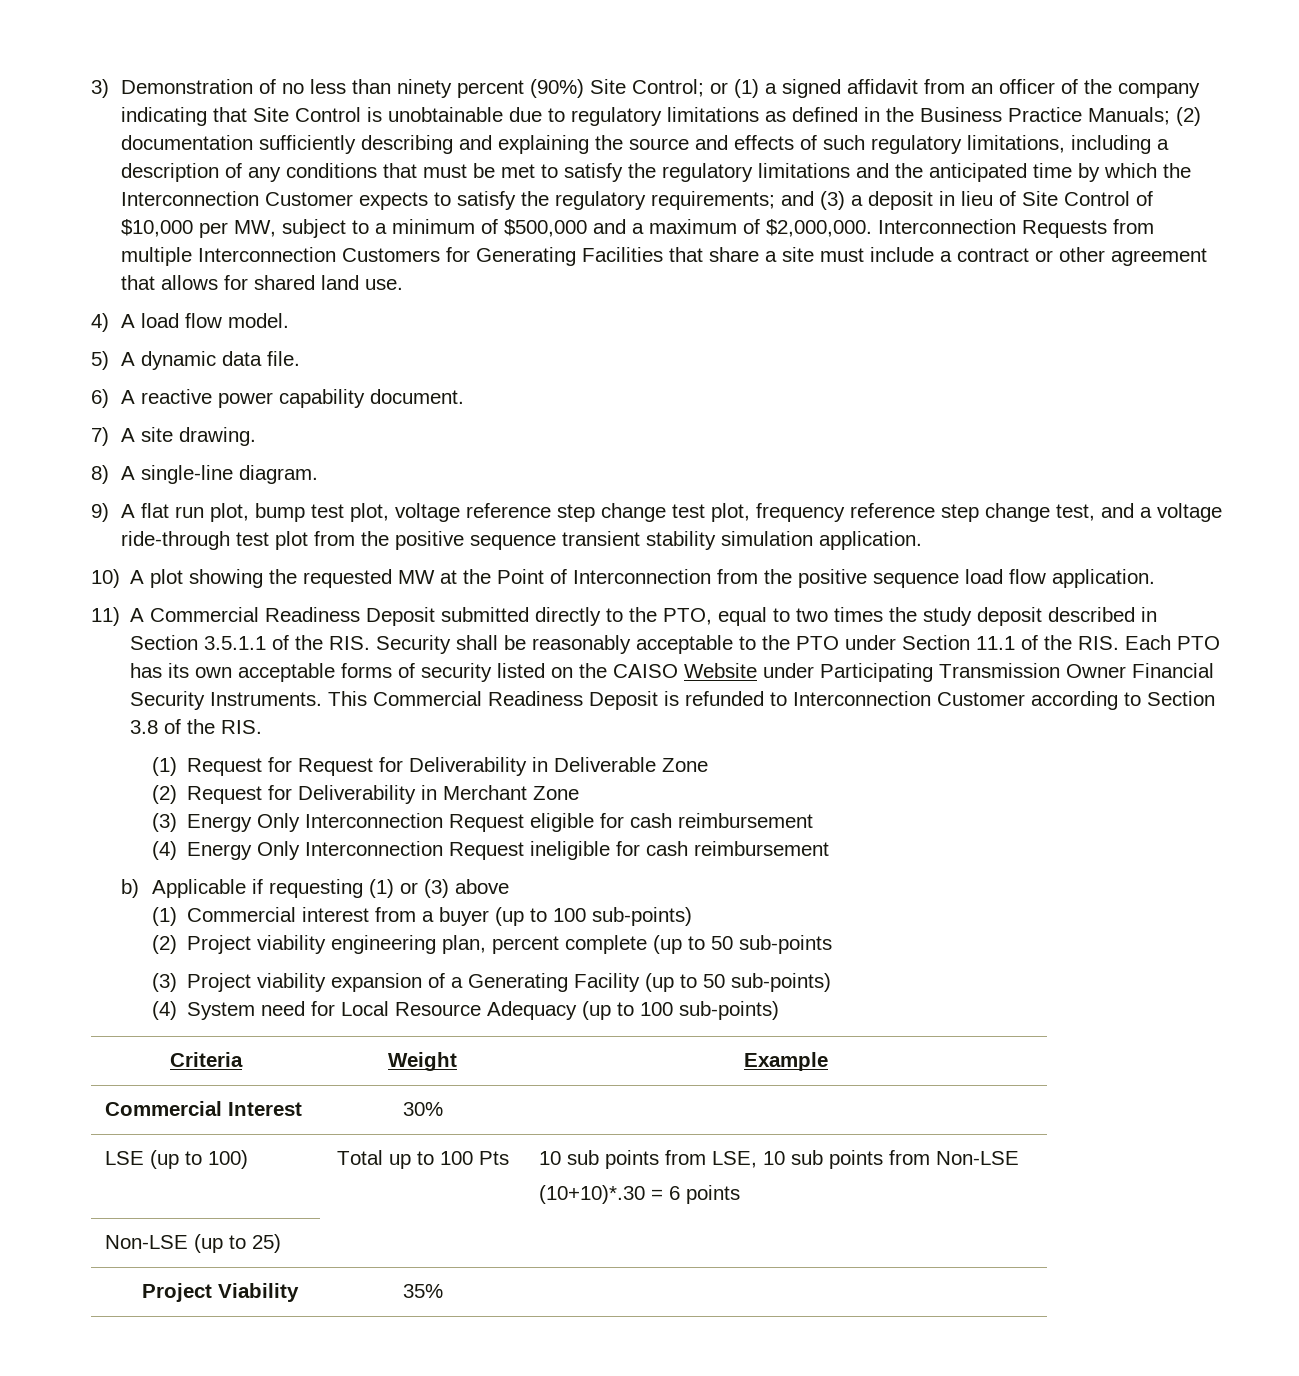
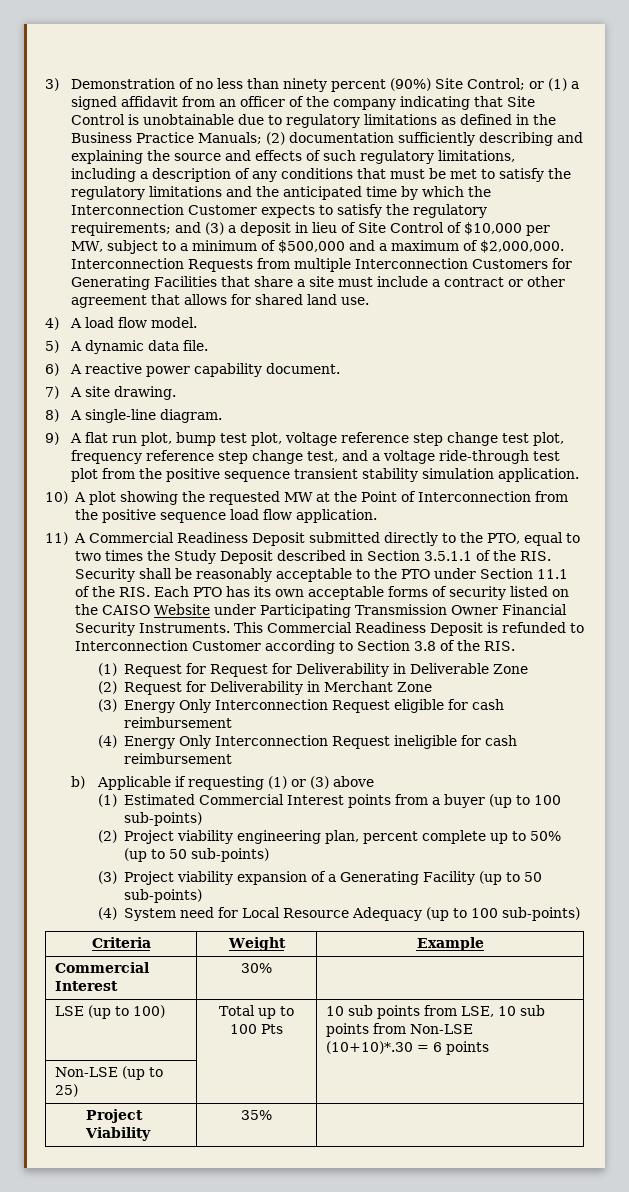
- 11) A Commercial Readiness Deposit submitted directly to the PTO, equal to two times the study deposit described in Section 3.5.1.1 of the RIS. Security shall be reasonably acceptable to the PTO under Section 11.1 of the RIS. Each PTO has its own acceptable forms of security listed on the CAISO Website under Participating Transmission Owner Financial Security Instruments.
+ 11) A Commercial Readiness Deposit submitted directly to the PTO, equal to two times the Study Deposit described in Section 3.5.1.1 of the RIS. Security shall be reasonably acceptable to the PTO under Section 11.1 of the RIS. Each PTO has its own acceptable forms of security listed on the CAISO Website under Participating Transmission Owner Financial Security Instruments.
- (1) Commercial interest from a buyer (up to 100 sub-points)
+ (1) Estimated Commercial Interest points from a buyer (up to 100 sub-points)
- (2) Project viability engineering plan, percent complete (up to 50 sub-points
+ (2) Project viability engineering plan, percent complete up to 50% (up to 50 sub-points)

